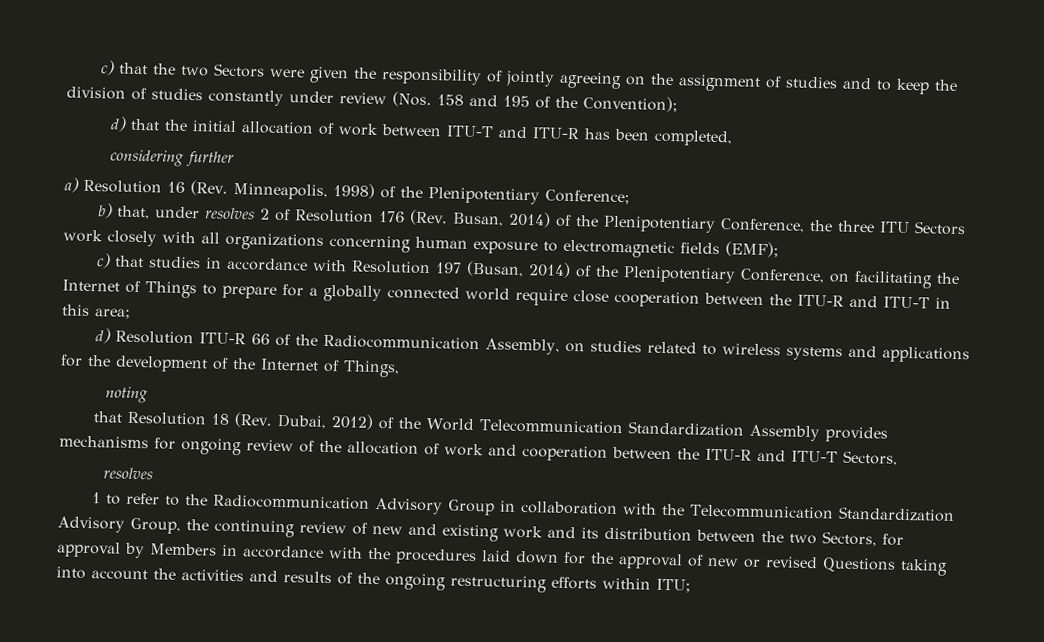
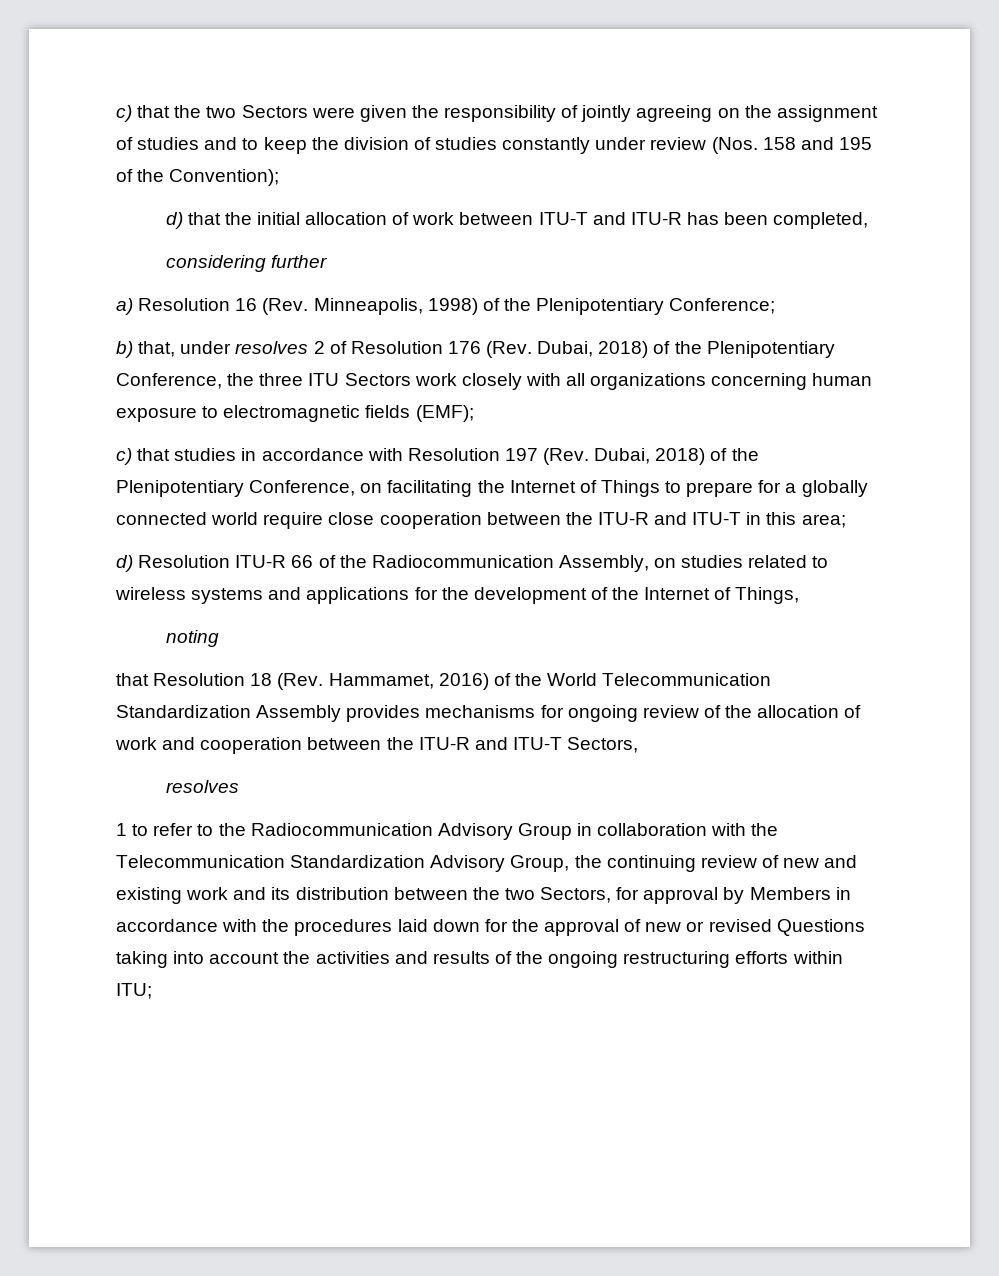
- b) that, under resolves 2 of Resolution 176 (Rev. Busan, 2014) of the Plenipotentiary Conference, the three ITU Sectors work closely with all organizations concerning human exposure to electromagnetic fields (EMF);
+ b) that, under resolves 2 of Resolution 176 (Rev. Dubai, 2018) of the Plenipotentiary Conference, the three ITU Sectors work closely with all organizations concerning human exposure to electromagnetic fields (EMF);
- c) that studies in accordance with Resolution 197 (Busan, 2014) of the Plenipotentiary Conference, on facilitating the Internet of Things to prepare for a globally connected world require close cooperation between the ITU-R and ITU-T in this area;
+ c) that studies in accordance with Resolution 197 (Rev. Dubai, 2018) of the Plenipotentiary Conference, on facilitating the Internet of Things to prepare for a globally connected world require close cooperation between the ITU-R and ITU-T in this area;
- that Resolution 18 (Rev. Dubai, 2012) of the World Telecommunication Standardization Assembly provides mechanisms for ongoing review of the allocation of work and cooperation between the ITU-R and ITU-T Sectors,
+ that Resolution 18 (Rev. Hammamet, 2016) of the World Telecommunication Standardization Assembly provides mechanisms for ongoing review of the allocation of work and cooperation between the ITU-R and ITU-T Sectors,

